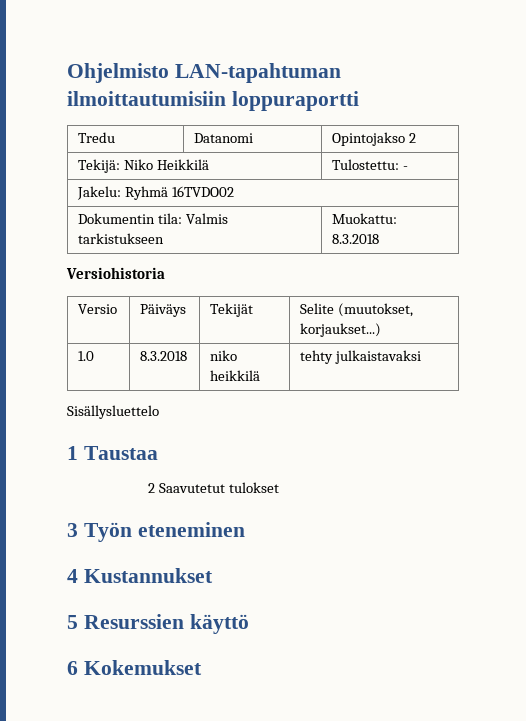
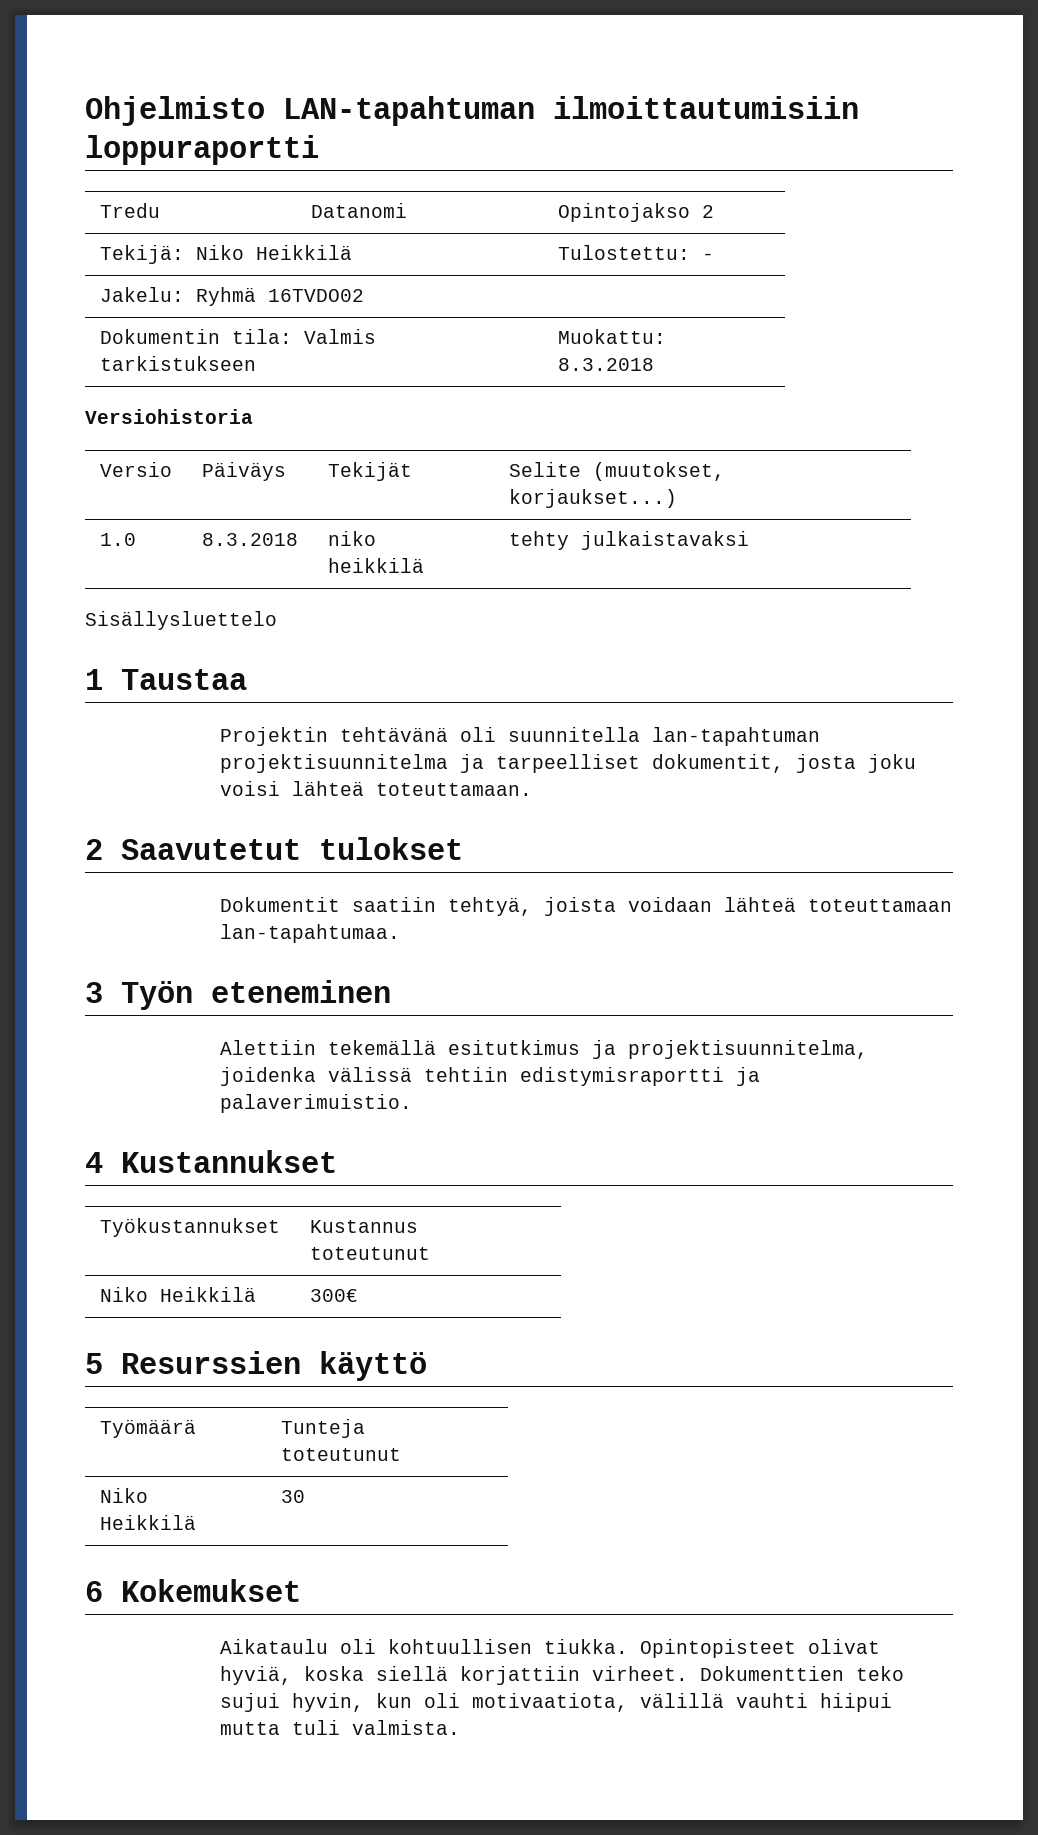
+ Projektin tehtävänä oli suunnitella lan-tapahtuman projektisuunnitelma ja tarpeelliset dokumentit, josta joku voisi lähteä toteuttamaan.
  2 Saavutetut tulokset
+ Dokumentit saatiin tehtyä, joista voidaan lähteä toteuttamaan lan-tapahtumaa.
  3 Työn eteneminen
+ Alettiin tekemällä esitutkimus ja projektisuunnitelma, joidenka välissä tehtiin edistymisraportti ja palaverimuistio.
  4 Kustannukset
+ Työkustannukset | Kustannus toteutunut
+ Niko Heikkilä | 300€
  5 Resurssien käyttö
+ Työmäärä | Tunteja toteutunut
+ Niko Heikkilä | 30
  6 Kokemukset
+ Aikataulu oli kohtuullisen tiukka. Opintopisteet olivat hyviä, koska siellä korjattiin virheet. Dokumenttien teko sujui hyvin, kun oli motivaatiota, välillä vauhti hiipui mutta tuli valmista.

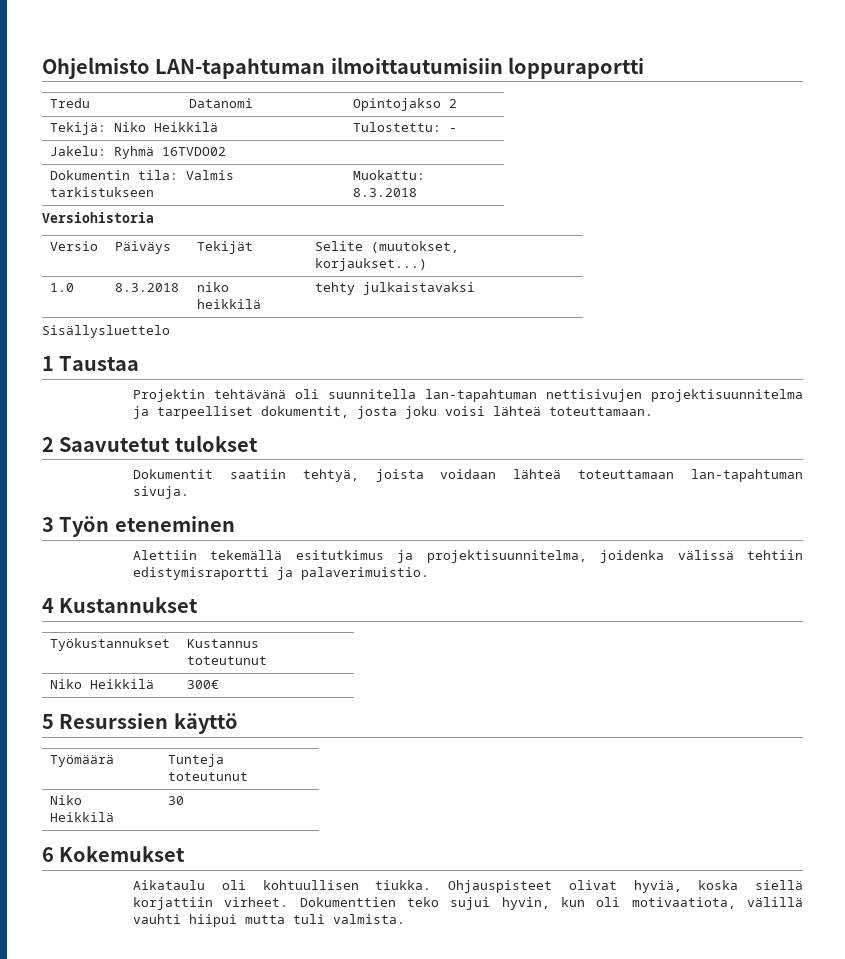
- Projektin tehtävänä oli suunnitella lan-tapahtuman projektisuunnitelma ja tarpeelliset dokumentit, josta joku voisi lähteä toteuttamaan.
+ Projektin tehtävänä oli suunnitella lan-tapahtuman nettisivujen projektisuunnitelma ja tarpeelliset dokumentit, josta joku voisi lähteä toteuttamaan.
- Dokumentit saatiin tehtyä, joista voidaan lähteä toteuttamaan lan-tapahtumaa.
+ Dokumentit saatiin tehtyä, joista voidaan lähteä toteuttamaan lan-tapahtuman sivuja.
- Opintopisteet olivat hyviä, koska siellä korjattiin virheet.
+ Ohjauspisteet olivat hyviä, koska siellä korjattiin virheet.

